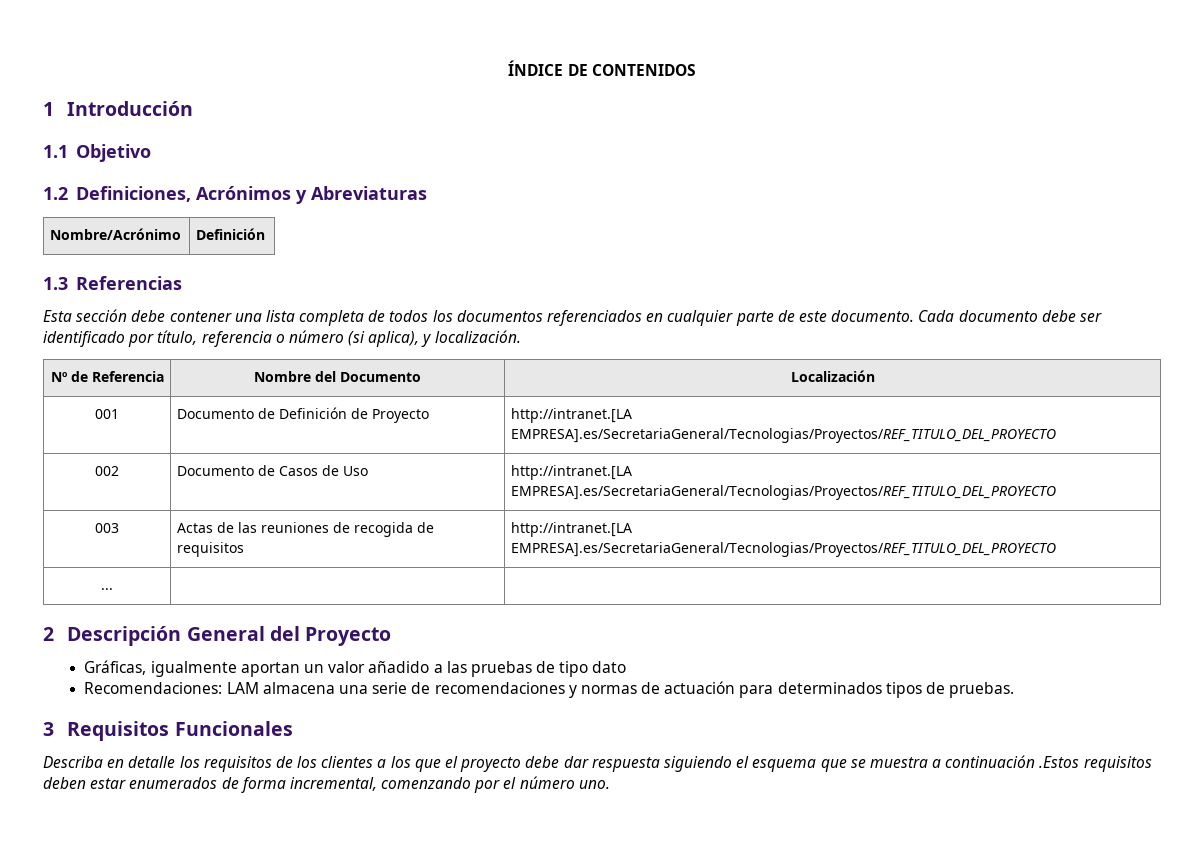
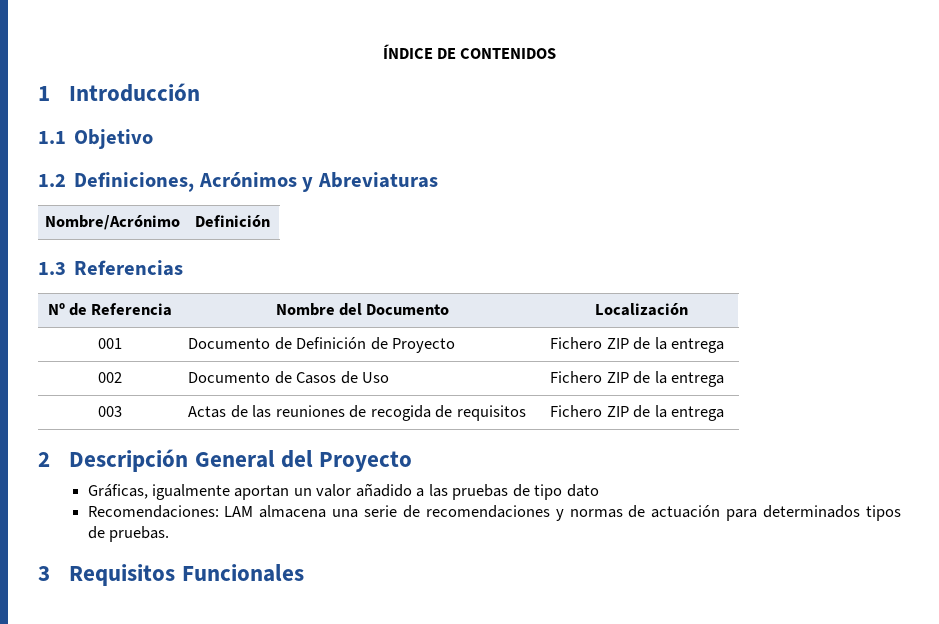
- Esta sección debe contener una lista completa de todos los documentos referenciados en cualquier parte de este documento. Cada documento debe ser identificado por título, referencia o número (si aplica), y localización.
- 001 | Documento de Definición de Proyecto | http://intranet.[LA EMPRESA].es/SecretariaGeneral/Tecnologias/Proyectos/REF_TITULO_DEL_PROYECTO
+ 001 | Documento de Definición de Proyecto | Fichero ZIP de la entrega
- 002 | Documento de Casos de Uso | http://intranet.[LA EMPRESA].es/SecretariaGeneral/Tecnologias/Proyectos/REF_TITULO_DEL_PROYECTO
+ 002 | Documento de Casos de Uso | Fichero ZIP de la entrega
- 003 | Actas de las reuniones de recogida de requisitos | http://intranet.[LA EMPRESA].es/SecretariaGeneral/Tecnologias/Proyectos/REF_TITULO_DEL_PROYECTO
- ... | |
+ 003 | Actas de las reuniones de recogida de requisitos | Fichero ZIP de la entrega
- Describa en detalle los requisitos de los clientes a los que el proyecto debe dar respuesta siguiendo el esquema que se muestra a continuación .Estos requisitos deben estar enumerados de forma incremental, comenzando por el número uno.

